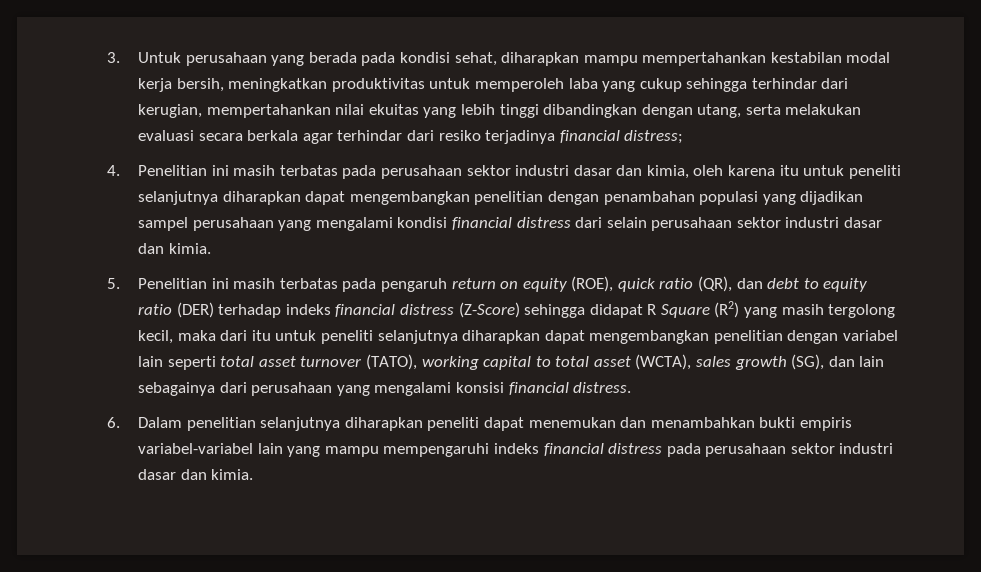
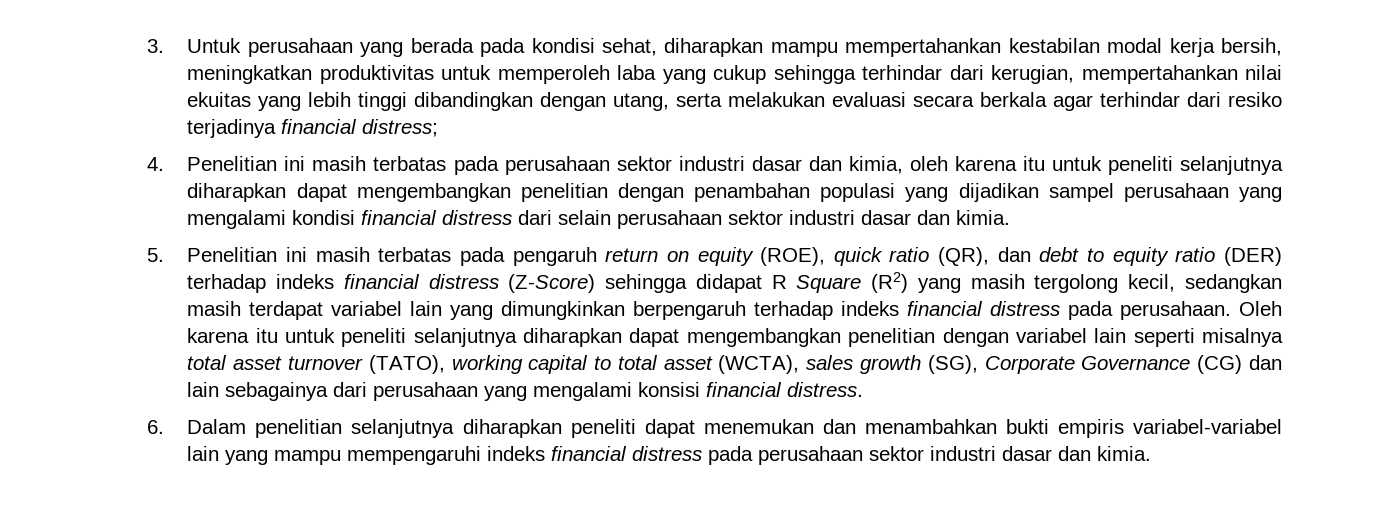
- 5. Penelitian ini masih terbatas pada pengaruh return on equity (ROE), quick ratio (QR), dan debt to equity ratio (DER) terhadap indeks financial distress (Z-Score) sehingga didapat R Square (R2) yang masih tergolong kecil, maka dari itu untuk peneliti selanjutnya diharapkan dapat mengembangkan penelitian dengan variabel lain seperti total asset turnover (TATO), working capital to total asset (WCTA), sales growth (SG), dan lain sebagainya dari perusahaan yang mengalami konsisi financial distress.
+ 5. Penelitian ini masih terbatas pada pengaruh return on equity (ROE), quick ratio (QR), dan debt to equity ratio (DER) terhadap indeks financial distress (Z-Score) sehingga didapat R Square (R2) yang masih tergolong kecil, sedangkan masih terdapat variabel lain yang dimungkinkan berpengaruh terhadap indeks financial distress pada perusahaan. Oleh karena itu untuk peneliti selanjutnya diharapkan dapat mengembangkan penelitian dengan variabel lain seperti misalnya total asset turnover (TATO), working capital to total asset (WCTA), sales growth (SG), Corporate Governance (CG) dan lain sebagainya dari perusahaan yang mengalami konsisi financial distress.

